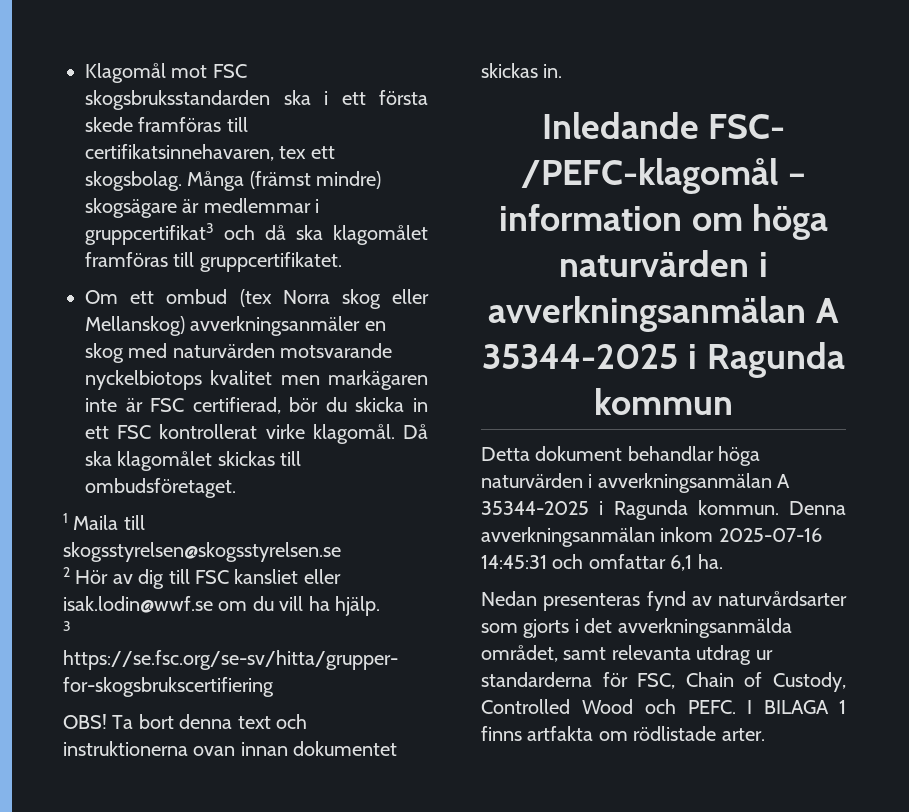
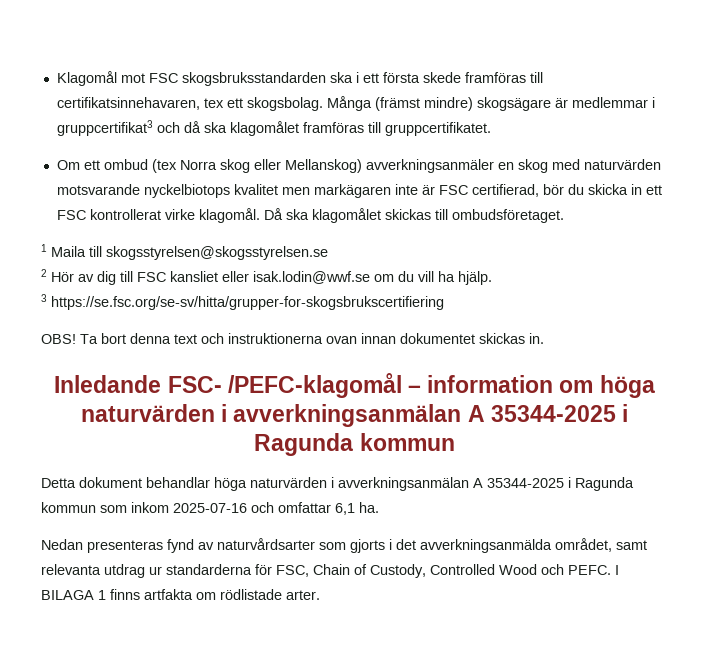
- Detta dokument behandlar höga naturvärden i avverkningsanmälan A 35344-2025 i Ragunda kommun. Denna avverkningsanmälan inkom 2025-07-16 14:45:31 och omfattar 6,1 ha.
+ Detta dokument behandlar höga naturvärden i avverkningsanmälan A 35344-2025 i Ragunda kommun som inkom 2025-07-16 och omfattar 6,1 ha.

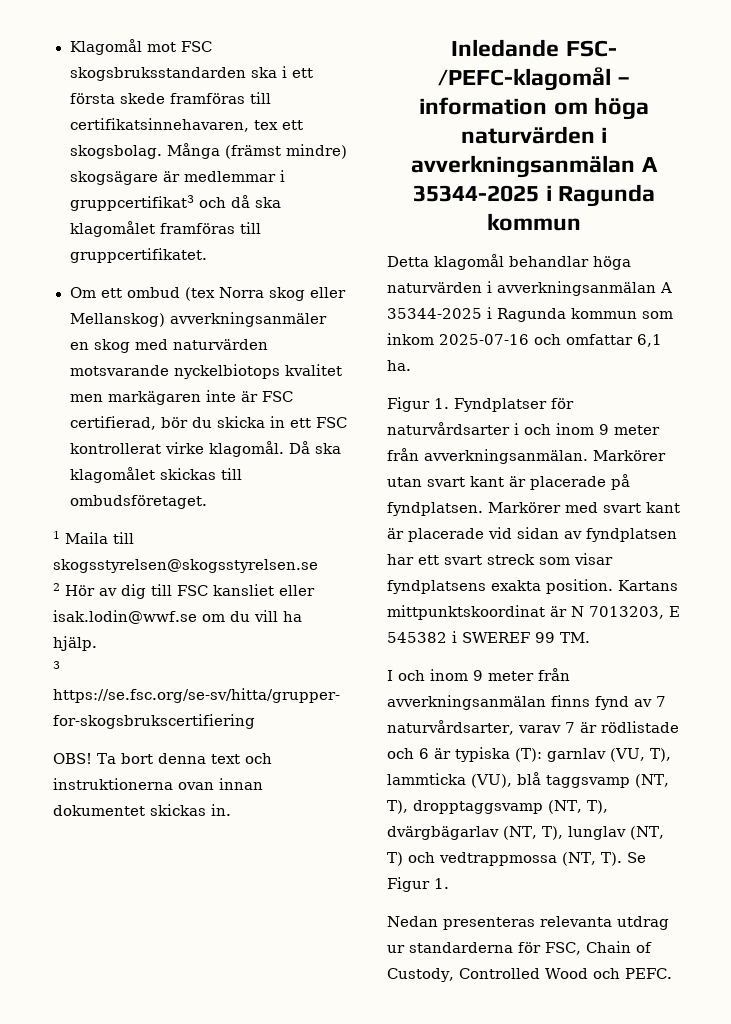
- Detta dokument behandlar höga naturvärden i avverkningsanmälan A 35344-2025 i Ragunda kommun som inkom 2025-07-16 och omfattar 6,1 ha.
+ Detta klagomål behandlar höga naturvärden i avverkningsanmälan A 35344-2025 i Ragunda kommun som inkom 2025-07-16 och omfattar 6,1 ha.
- Nedan presenteras fynd av naturvårdsarter som gjorts i det avverkningsanmälda området, samt relevanta utdrag ur standarderna för FSC, Chain of Custody, Controlled Wood och PEFC. I BILAGA 1 finns artfakta om rödlistade arter.
+ Figur 1. Fyndplatser för naturvårdsarter i och inom 9 meter från avverkningsanmälan. Markörer utan svart kant är placerade på fyndplatsen. Markörer med svart kant är placerade vid sidan av fyndplatsen har ett svart streck som visar fyndplatsens exakta position. Kartans mittpunktskoordinat är N 7013203, E 545382 i SWEREF 99 TM.
+ I och inom 9 meter från avverkningsanmälan finns fynd av 7 naturvårdsarter, varav 7 är rödlistade och 6 är typiska (T): garnlav (VU, T), lammticka (VU), blå taggsvamp (NT, T), dropptaggsvamp (NT, T), dvärgbägarlav (NT, T), lunglav (NT, T) och vedtrappmossa (NT, T). Se Figur 1.
+ Nedan presenteras relevanta utdrag ur standarderna för FSC, Chain of Custody, Controlled Wood och PEFC.

